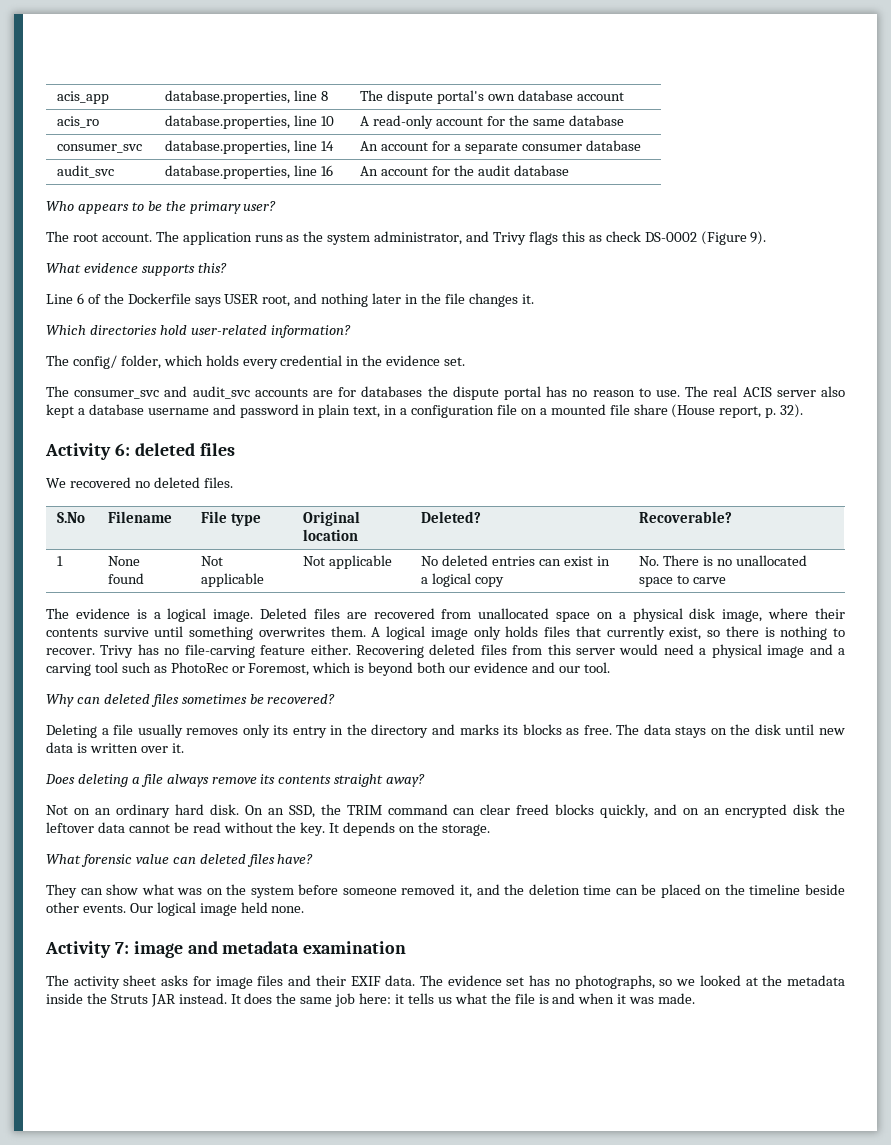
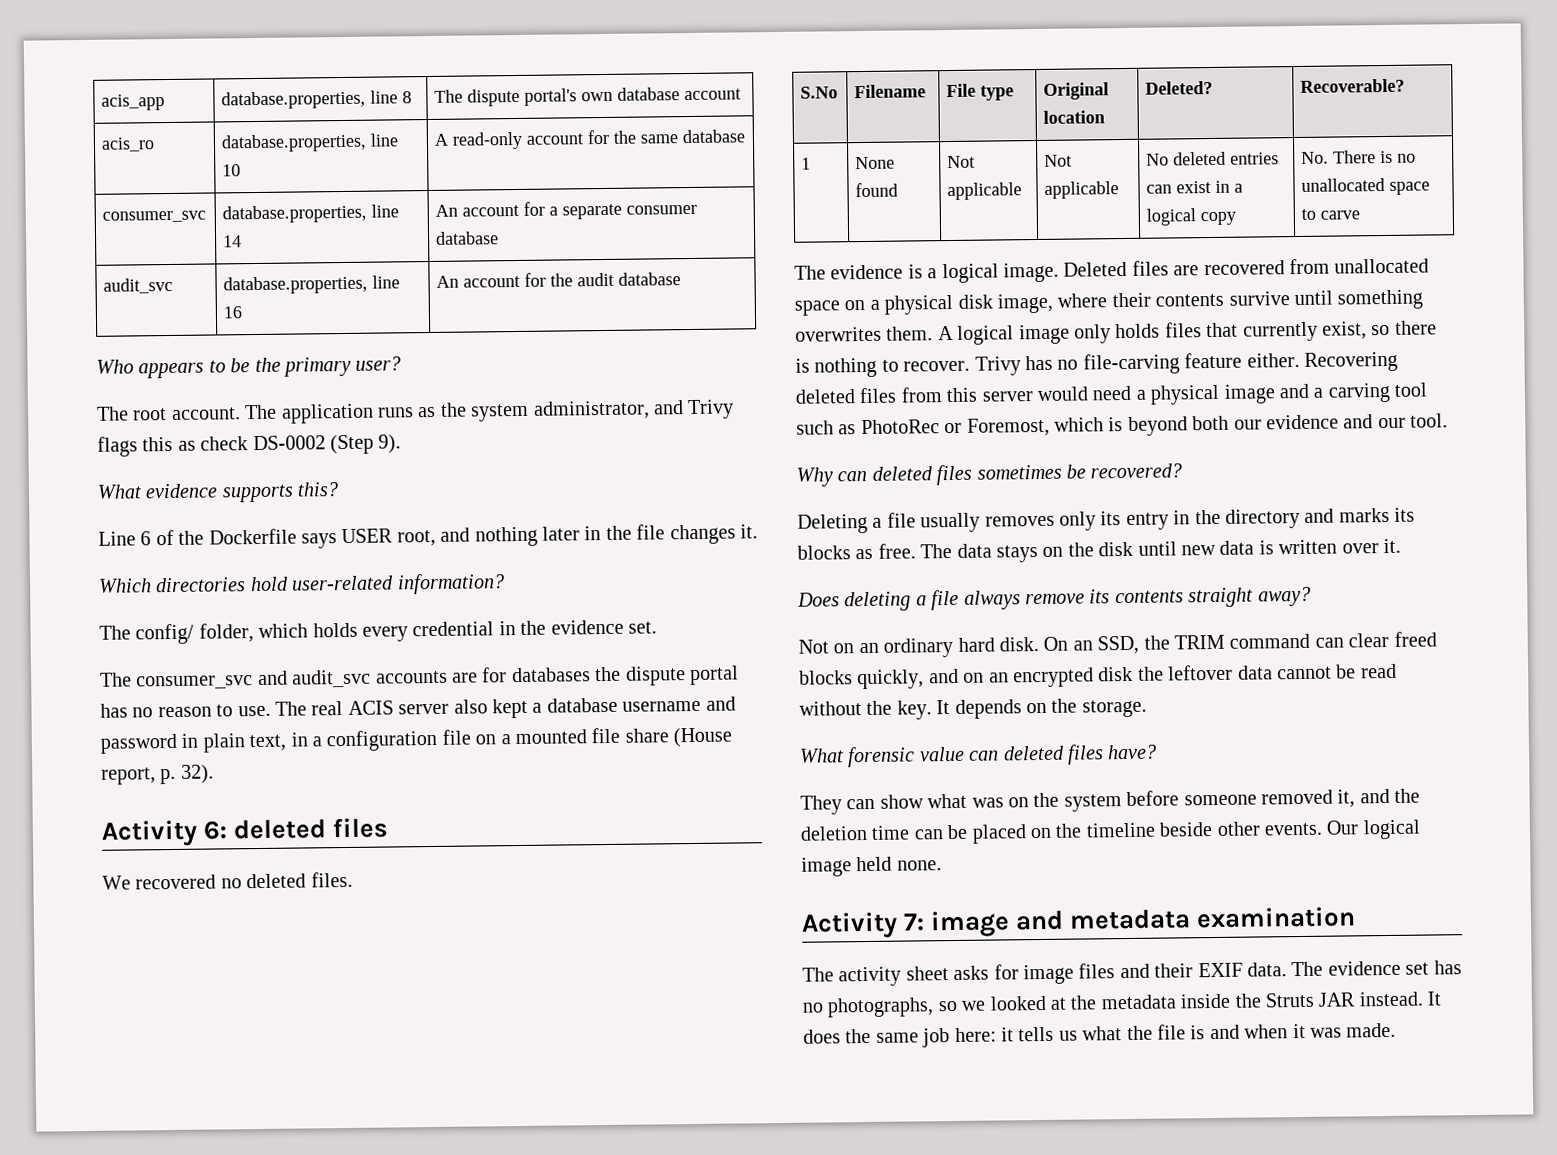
- The application runs as the system administrator, and Trivy flags this as check DS-0002 (Figure 9).
+ The application runs as the system administrator, and Trivy flags this as check DS-0002 (Step 9).

